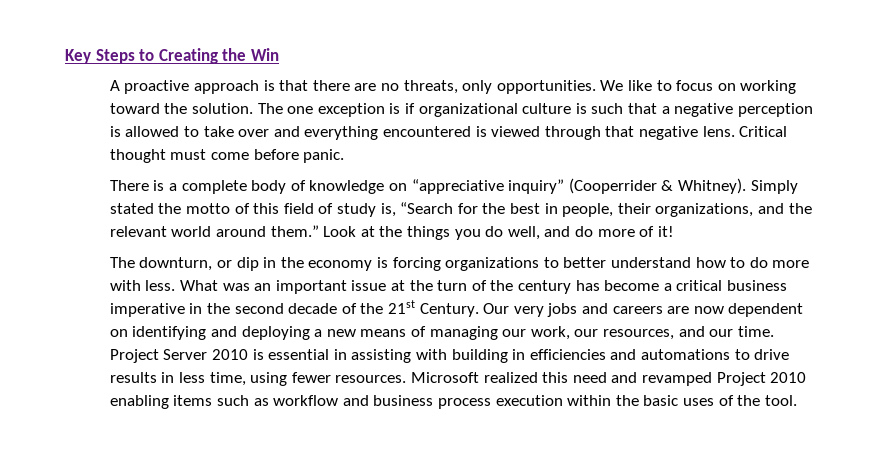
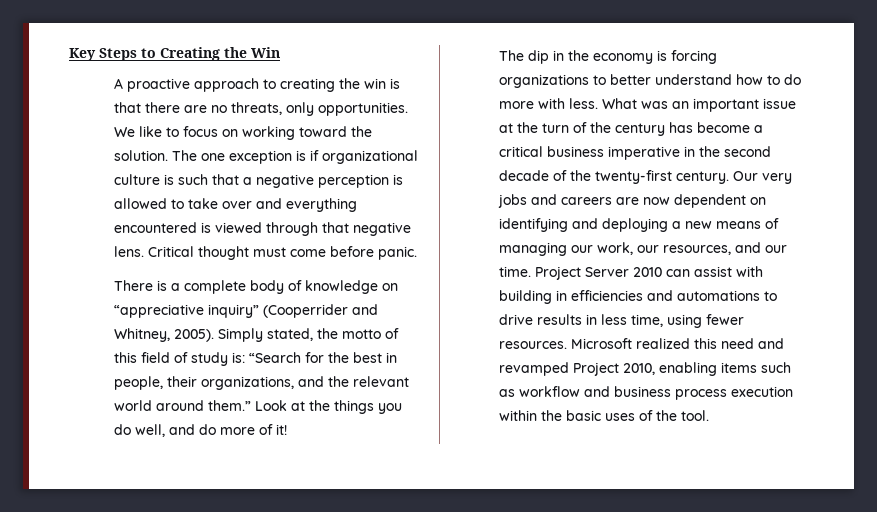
- A proactive approach is that there are no threats, only opportunities.
+ A proactive approach to creating the win is that there are no threats, only opportunities.
- There is a complete body of knowledge on “appreciative inquiry” (Cooperrider & Whitney). Simply stated the motto of this field of study is, “Search for the best in people, their organizations, and the relevant world around them.”
+ There is a complete body of knowledge on “appreciative inquiry” (Cooperrider and Whitney, 2005). Simply stated, the motto of this field of study is: “Search for the best in people, their organizations, and the relevant world around them.”
- The downturn, or dip in the economy is forcing organizations to better understand how to do more with less.
+ The dip in the economy is forcing organizations to better understand how to do more with less.
- What was an important issue at the turn of the century has become a critical business imperative in the second decade of the 21st Century.
+ What was an important issue at the turn of the century has become a critical business imperative in the second decade of the twenty-first century.
- Project Server 2010 is essential in assisting with building in efficiencies and automations to drive results in less time, using fewer resources.
+ Project Server 2010 can assist with building in efficiencies and automations to drive results in less time, using fewer resources.
- Microsoft realized this need and revamped Project 2010 enabling items such as workflow and business process execution within the basic uses of the tool.
+ Microsoft realized this need and revamped Project 2010, enabling items such as workflow and business process execution within the basic uses of the tool.

